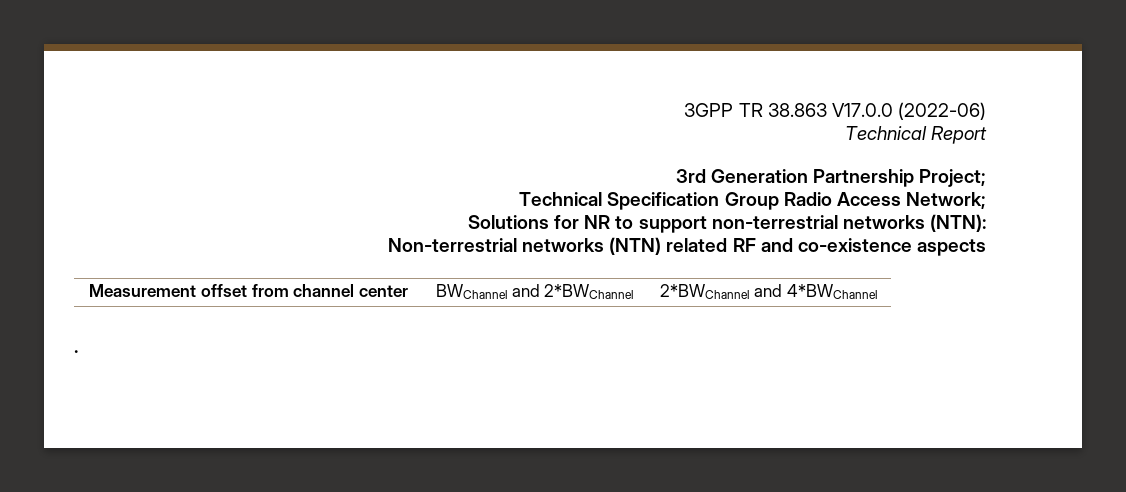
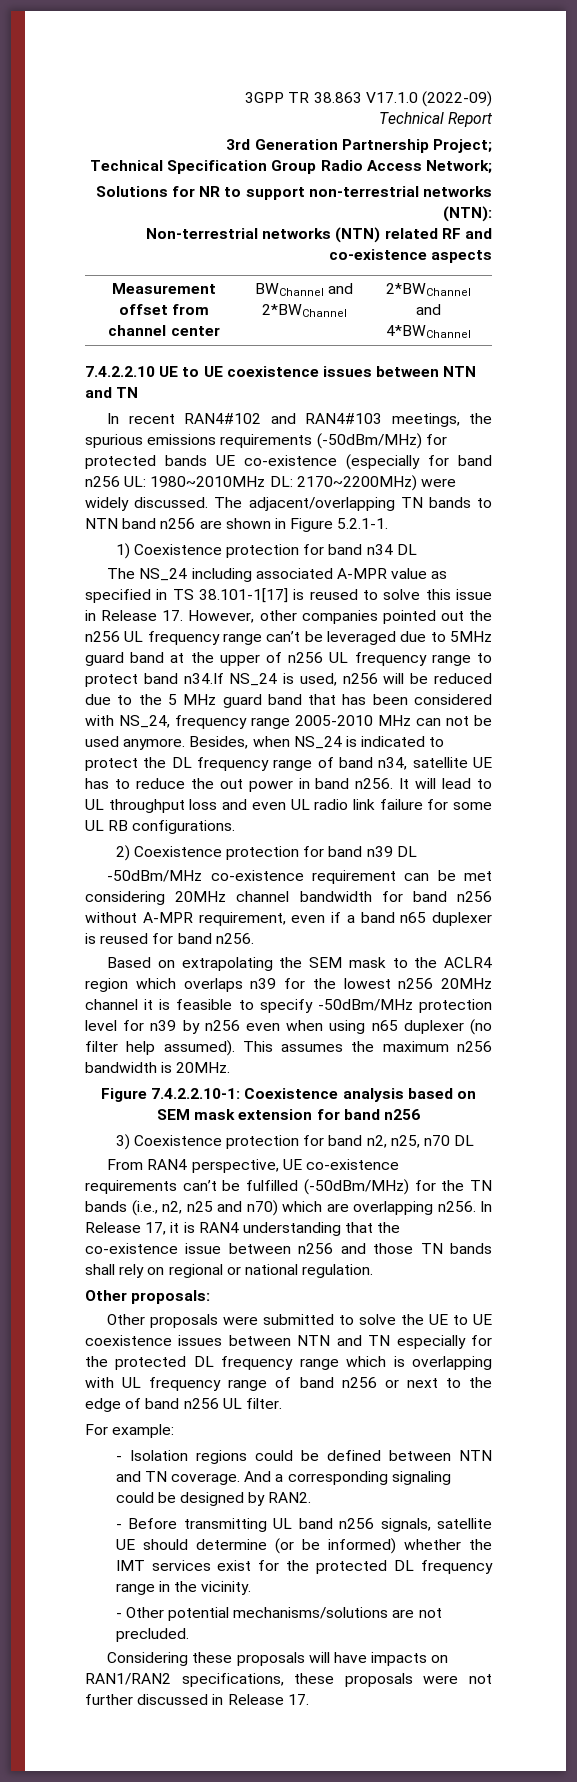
- 3GPP TR 38.863 V17.0.0 (2022-06)
+ 3GPP TR 38.863 V17.1.0 (2022-09)
- .
+ 7.4.2.2.10 UE to UE coexistence issues between NTN and TN
+ In recent RAN4#102 and RAN4#103 meetings, the spurious emissions requirements (-50dBm/MHz) for protected bands UE co-existence (especially for band n256 UL: 1980~2010MHz DL: 2170~2200MHz) were widely discussed. The adjacent/overlapping TN bands to NTN band n256 are shown in Figure 5.2.1-1.
+ 1) Coexistence protection for band n34 DL
+ The NS_24 including associated A-MPR value as specified in TS 38.101-1[17] is reused to solve this issue in Release 17. However, other companies pointed out the n256 UL frequency range can’t be leveraged due to 5MHz guard band at the upper of n256 UL frequency range to protect band n34.If NS_24 is used, n256 will be reduced due to the 5 MHz guard band that has been considered with NS_24, frequency range 2005-2010 MHz can not be used anymore. Besides, when NS_24 is indicated to protect the DL frequency range of band n34, satellite UE has to reduce the out power in band n256. It will lead to UL throughput loss and even UL radio link failure for some UL RB configurations.
+ 2) Coexistence protection for band n39 DL
+ -50dBm/MHz co-existence requirement can be met considering 20MHz channel bandwidth for band n256 without A-MPR requirement, even if a band n65 duplexer is reused for band n256.
+ Based on extrapolating the SEM mask to the ACLR4 region which overlaps n39 for the lowest n256 20MHz channel it is feasible to specify -50dBm/MHz protection level for n39 by n256 even when using n65 duplexer (no filter help assumed). This assumes the maximum n256 bandwidth is 20MHz.
+ Figure 7.4.2.2.10-1: Coexistence analysis based on SEM mask extension for band n256
+ 3) Coexistence protection for band n2, n25, n70 DL
+ From RAN4 perspective, UE co-existence requirements can’t be fulfilled (-50dBm/MHz) for the TN bands (i.e., n2, n25 and n70) which are overlapping n256. In Release 17, it is RAN4 understanding that the co-existence issue between n256 and those TN bands shall rely on regional or national regulation.
+ Other proposals:
+ Other proposals were submitted to solve the UE to UE coexistence issues between NTN and TN especially for the protected DL frequency range which is overlapping with UL frequency range of band n256 or next to the edge of band n256 UL filter.
+ For example:
+ - Isolation regions could be defined between NTN and TN coverage. And a corresponding signaling could be designed by RAN2.
+ - Before transmitting UL band n256 signals, satellite UE should determine (or be informed) whether the IMT services exist for the protected DL frequency range in the vicinity.
+ - Other potential mechanisms/solutions are not precluded.
+ Considering these proposals will have impacts on RAN1/RAN2 specifications, these proposals were not further discussed in Release 17.

